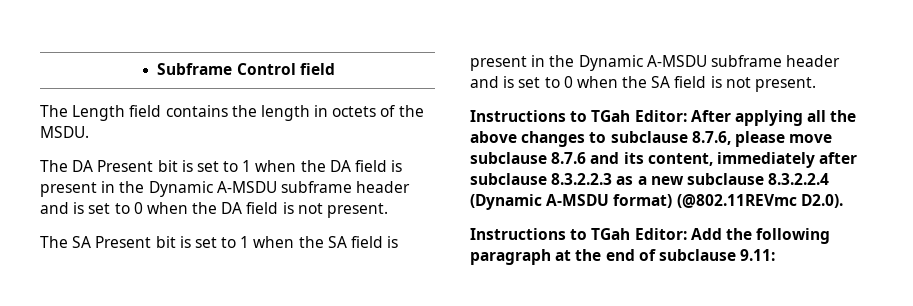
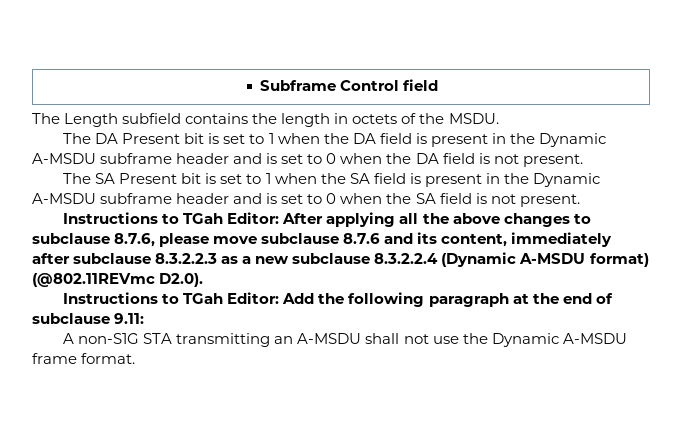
- The Length field contains the length in octets of the MSDU.
+ The Length subfield contains the length in octets of the MSDU.
+ A non-S1G STA transmitting an A-MSDU shall not use the Dynamic A-MSDU frame format.

